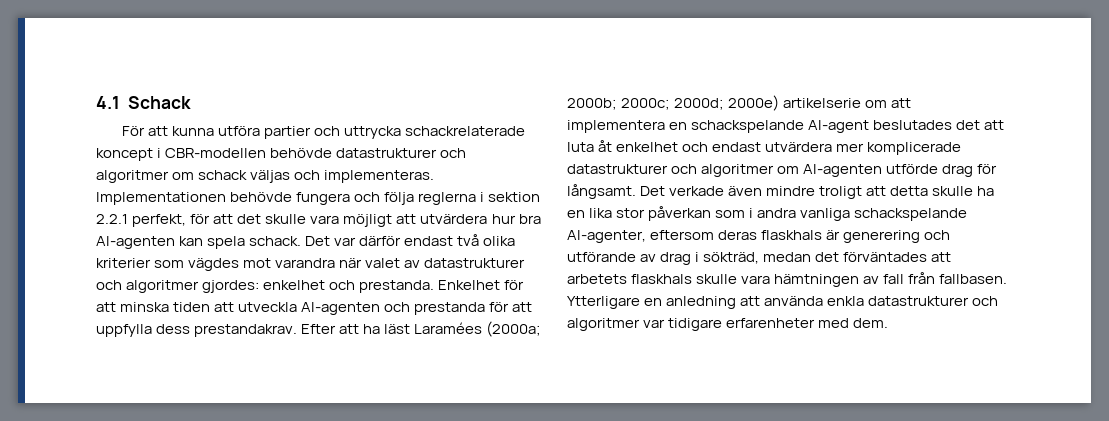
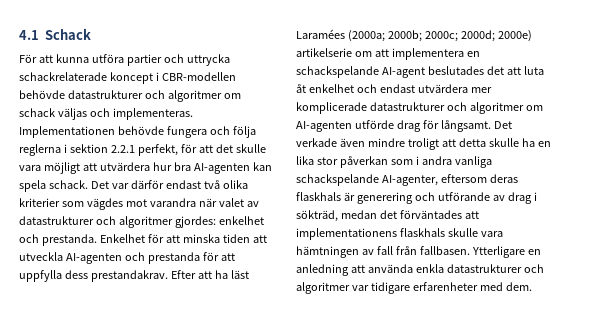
- Det verkade även mindre troligt att detta skulle ha en lika stor påverkan som i andra vanliga schackspelande AI-agenter, eftersom deras flaskhals är generering och utförande av drag i sökträd, medan det förväntades att arbetets flaskhals skulle vara hämtningen av fall från fallbasen.
+ Det verkade även mindre troligt att detta skulle ha en lika stor påverkan som i andra vanliga schackspelande AI-agenter, eftersom deras flaskhals är generering och utförande av drag i sökträd, medan det förväntades att implementationens flaskhals skulle vara hämtningen av fall från fallbasen.

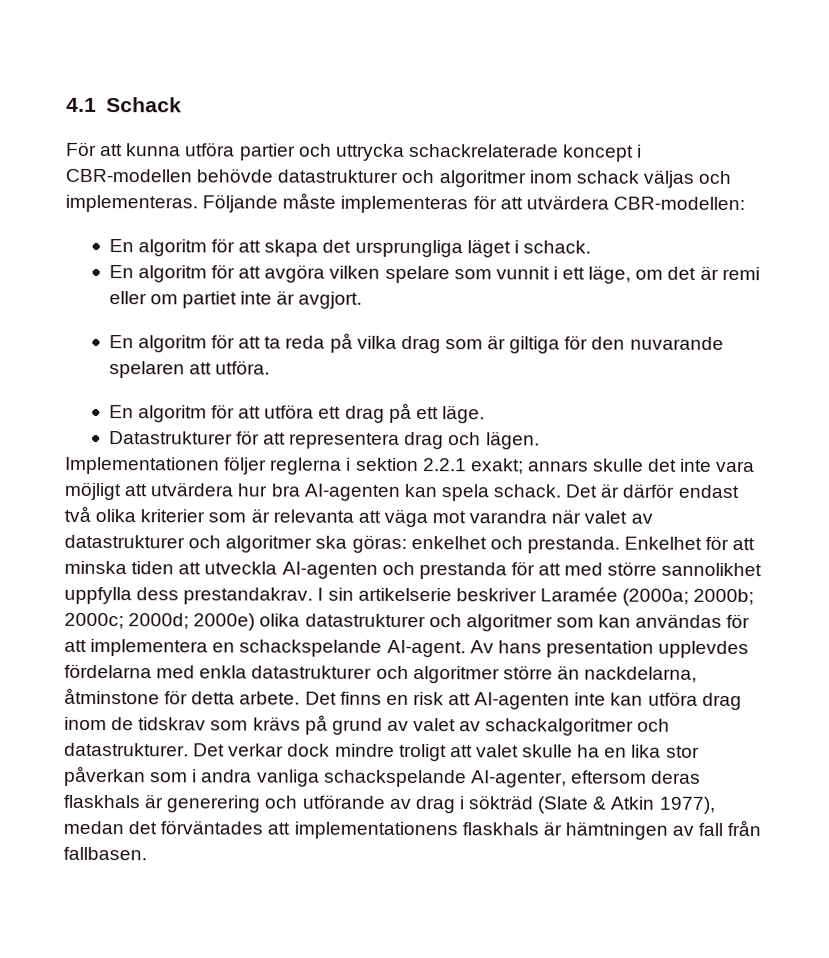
- För att kunna utföra partier och uttrycka schackrelaterade koncept i CBR-modellen behövde datastrukturer och algoritmer om schack väljas och implementeras.
+ För att kunna utföra partier och uttrycka schackrelaterade koncept i CBR-modellen behövde datastrukturer och algoritmer inom schack väljas och implementeras.
- Implementationen behövde fungera och följa reglerna i sektion 2.2.1 perfekt, för att det skulle vara möjligt att utvärdera hur bra AI-agenten kan spela schack.
+ Följande måste implementeras för att utvärdera CBR-modellen:
+ En algoritm för att skapa det ursprungliga läget i schack.
+ En algoritm för att avgöra vilken spelare som vunnit i ett läge, om det är remi eller om partiet inte är avgjort.
+ En algoritm för att ta reda på vilka drag som är giltiga för den nuvarande spelaren att utföra.
+ En algoritm för att utföra ett drag på ett läge.
+ Datastrukturer för att representera drag och lägen.
+ Implementationen följer reglerna i sektion 2.2.1 exakt; annars skulle det inte vara möjligt att utvärdera hur bra AI-agenten kan spela schack.
- Det var därför endast två olika kriterier som vägdes mot varandra när valet av datastrukturer och algoritmer gjordes: enkelhet och prestanda.
+ Det är därför endast två olika kriterier som är relevanta att väga mot varandra när valet av datastrukturer och algoritmer ska göras: enkelhet och prestanda.
- Enkelhet för att minska tiden att utveckla AI-agenten och prestanda för att uppfylla dess prestandakrav. Efter att ha läst Laramées (2000a; 2000b; 2000c; 2000d; 2000e) artikelserie om att implementera en schackspelande AI-agent beslutades det att luta åt enkelhet och endast utvärdera mer komplicerade datastrukturer och algoritmer om AI-agenten utförde drag för långsamt. Det verkade även mindre troligt att detta skulle ha en lika stor påverkan som i andra vanliga schackspelande AI-agenter, eftersom deras flaskhals är generering och utförande av drag i sökträd, medan det förväntades att implementationens flaskhals skulle vara hämtningen av fall från fallbasen. Ytterligare en anledning att använda enkla datastrukturer och algoritmer var tidigare erfarenheter med dem.
+ Enkelhet för att minska tiden att utveckla AI-agenten och prestanda för att med större sannolikhet uppfylla dess prestandakrav. I sin artikelserie beskriver Laramée (2000a; 2000b; 2000c; 2000d; 2000e) olika datastrukturer och algoritmer som kan användas för att implementera en schackspelande AI-agent. Av hans presentation upplevdes fördelarna med enkla datastrukturer och algoritmer större än nackdelarna, åtminstone för detta arbete. Det finns en risk att AI-agenten inte kan utföra drag inom de tidskrav som krävs på grund av valet av schackalgoritmer och datastrukturer. Det verkar dock mindre troligt att valet skulle ha en lika stor påverkan som i andra vanliga schackspelande AI-agenter, eftersom deras flaskhals är generering och utförande av drag i sökträd (Slate & Atkin 1977), medan det förväntades att implementationens flaskhals är hämtningen av fall från fallbasen.

